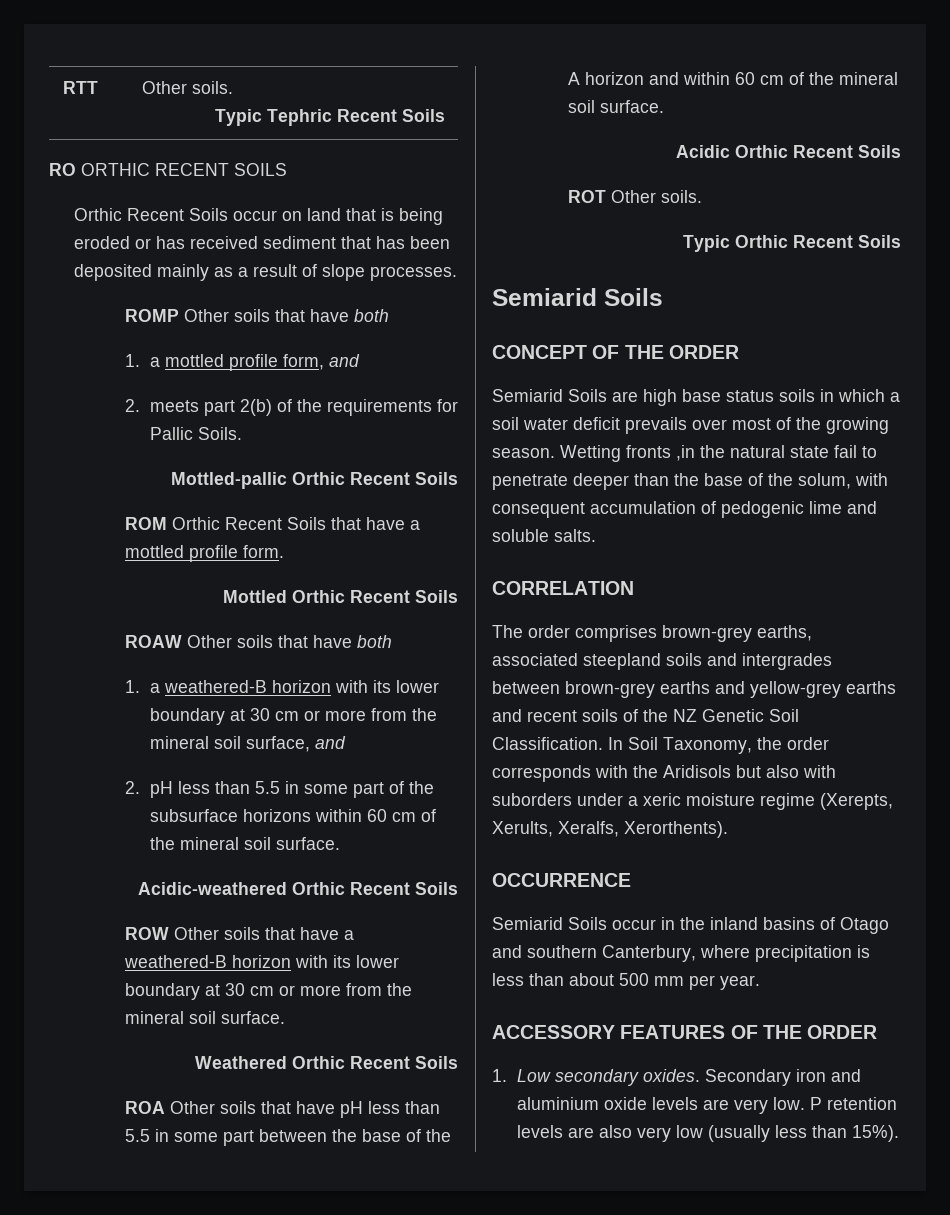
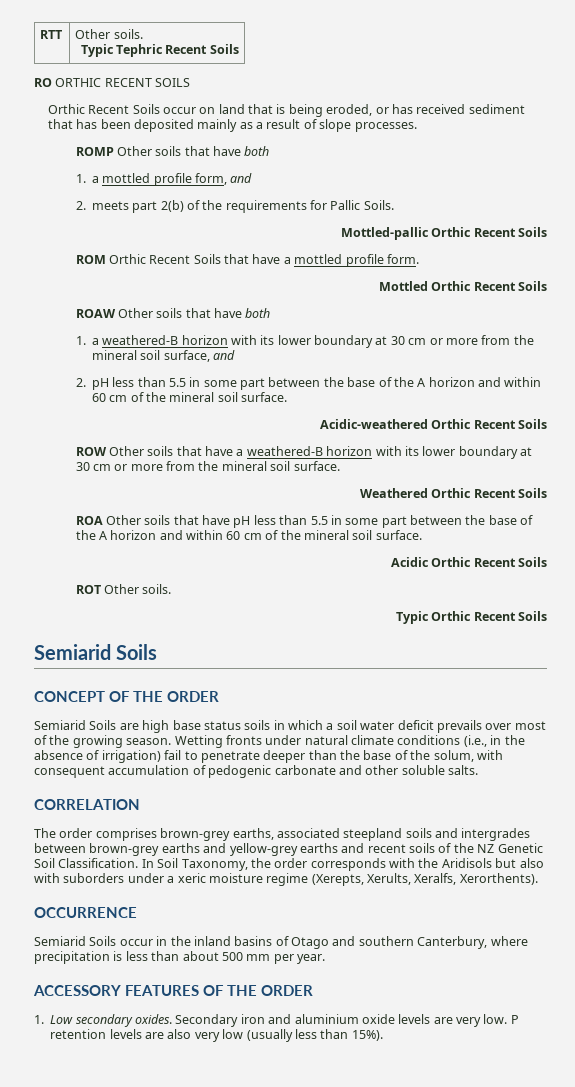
- Orthic Recent Soils occur on land that is being eroded or has received sediment that has been deposited mainly as a result of slope processes.
+ Orthic Recent Soils occur on land that is being eroded, or has received sediment that has been deposited mainly as a result of slope processes.
- 2. pH less than 5.5 in some part of the subsurface horizons within 60 cm of the mineral soil surface.
+ 2. pH less than 5.5 in some part between the base of the A horizon and within 60 cm of the mineral soil surface.
- Wetting fronts ,in the natural state fail to penetrate deeper than the base of the solum, with consequent accumulation of pedogenic lime and soluble salts.
+ Wetting fronts under natural climate conditions (i.e., in the absence of irrigation) fail to penetrate deeper than the base of the solum, with consequent accumulation of pedogenic carbonate and other soluble salts.

